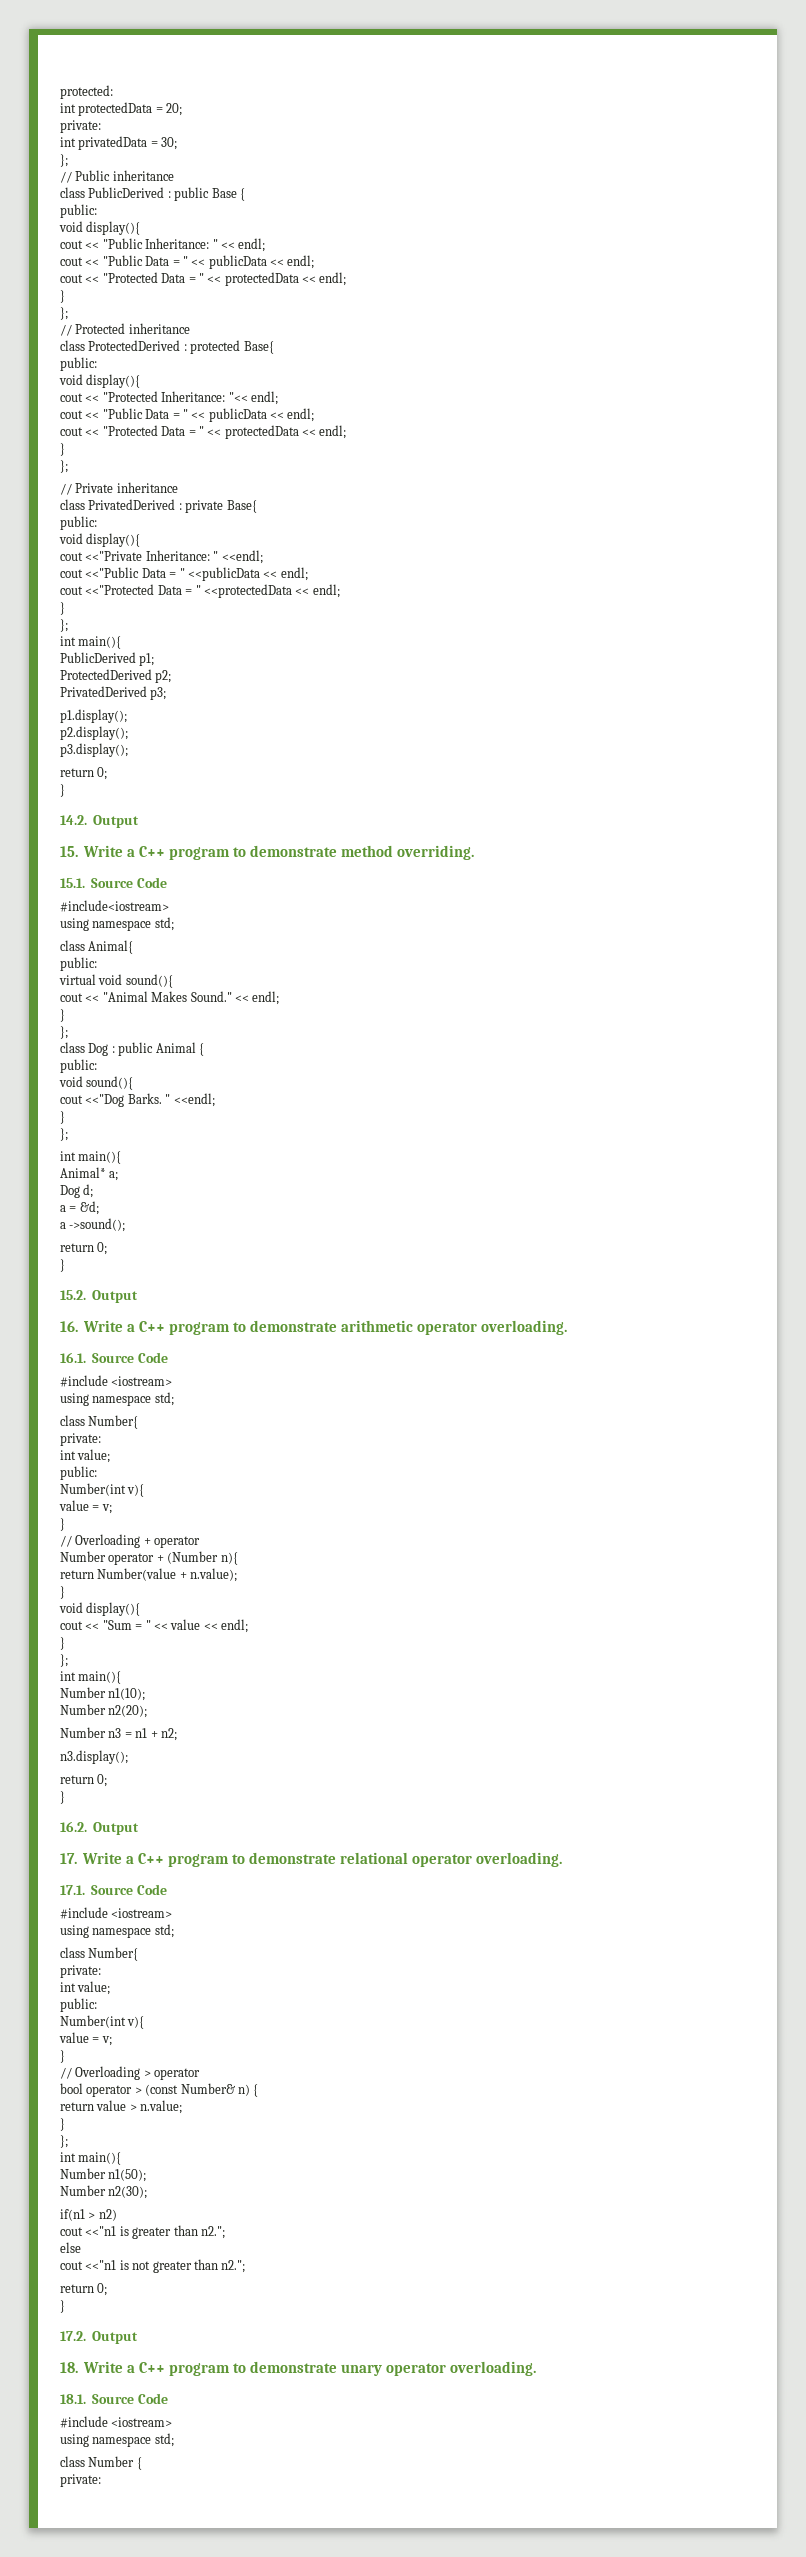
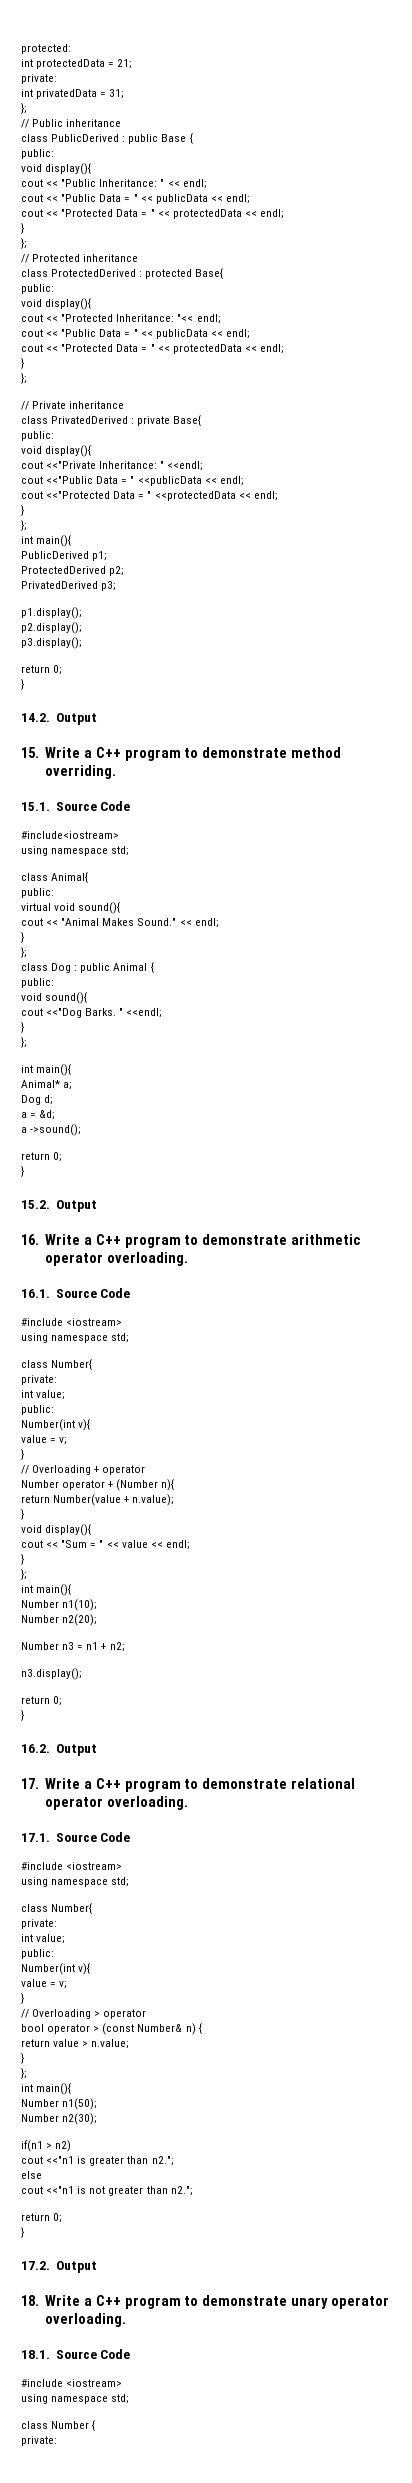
- int protectedData = 20;
+ int protectedData = 21;
- int privatedData = 30;
+ int privatedData = 31;

